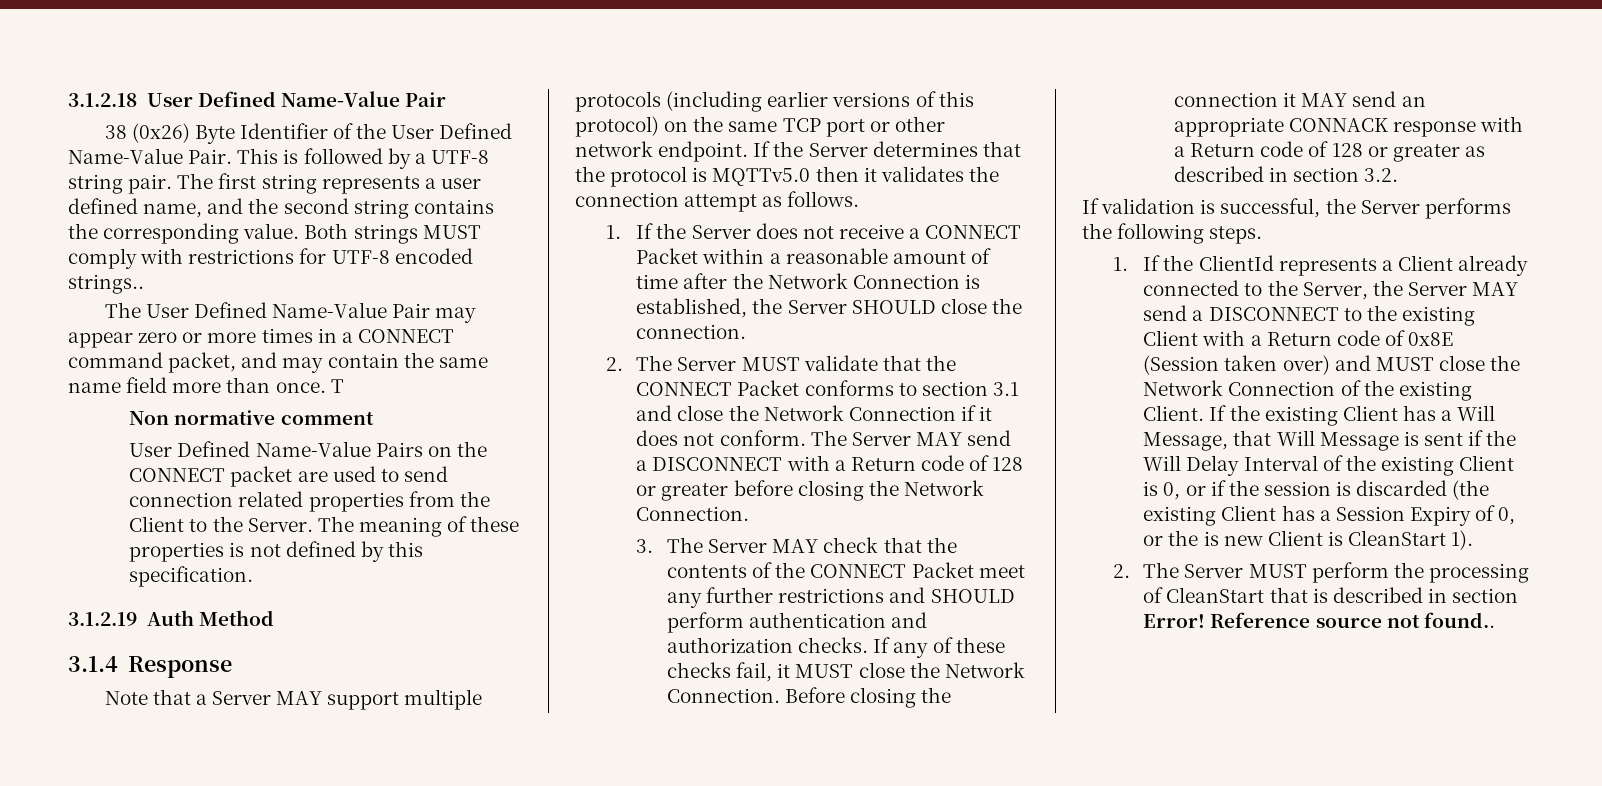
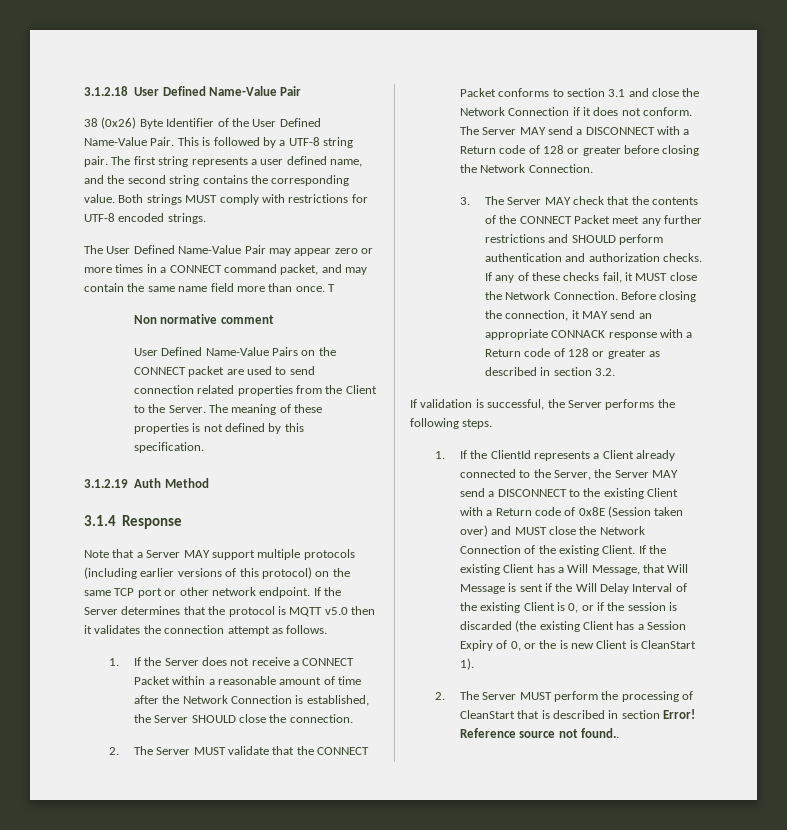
- Both strings MUST comply with restrictions for UTF-8 encoded strings..
+ Both strings MUST comply with restrictions for UTF-8 encoded strings.
- If the Server determines that the protocol is MQTTv5.0 then it validates the connection attempt as follows.
+ If the Server determines that the protocol is MQTT v5.0 then it validates the connection attempt as follows.
- Before closing the connection it MAY send an appropriate CONNACK response with a Return code of 128 or greater as described in section 3.2.
+ Before closing the connection, it MAY send an appropriate CONNACK response with a Return code of 128 or greater as described in section 3.2.

